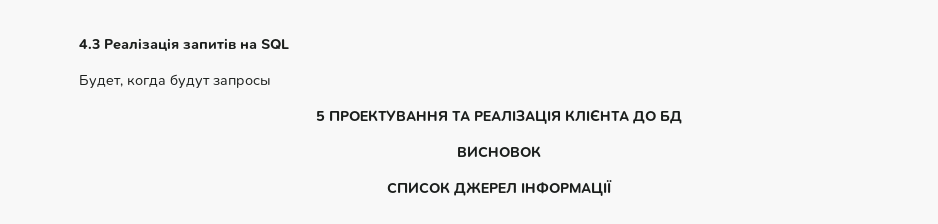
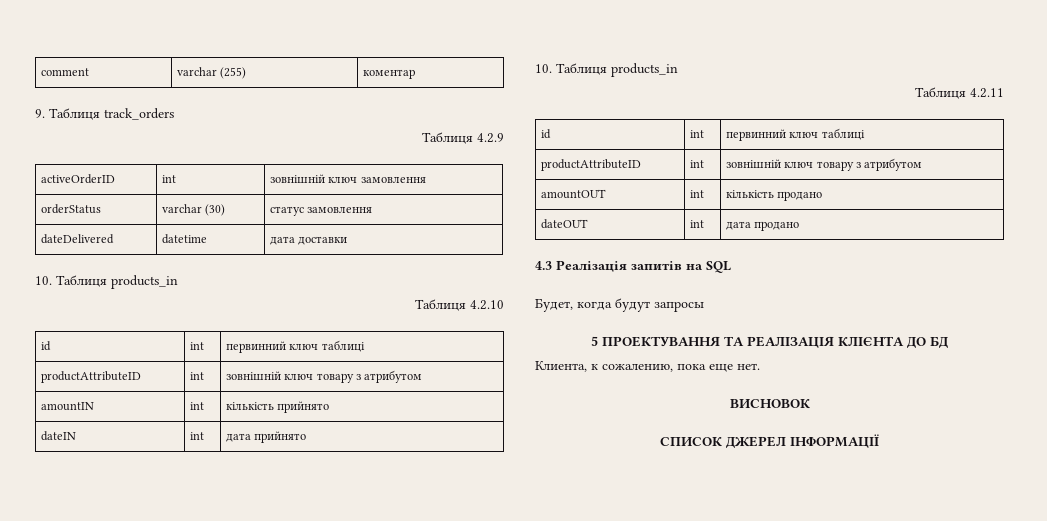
+ comment | varchar (255) | коментар
+ 9. Таблиця track_orders
+ Таблиця 4.2.9
+ activeOrderID | int | зовнішній ключ замовлення
+ orderStatus | varchar (30) | статус замовлення
+ dateDelivered | datetime | дата доставки
+ 10. Таблиця products_in
+ Таблиця 4.2.10
+ id | int | первинний ключ таблиці
+ productAttributeID | int | зовнішній ключ товару з атрибутом
+ amountIN | int | кількість прийнято
+ dateIN | int | дата прийнято
+ 10. Таблиця products_in
+ Таблиця 4.2.11
+ id | int | первинний ключ таблиці
+ productAttributeID | int | зовнішній ключ товару з атрибутом
+ amountOUT | int | кількість продано
+ dateOUT | int | дата продано
+ Клиента, к сожалению, пока еще нет.

